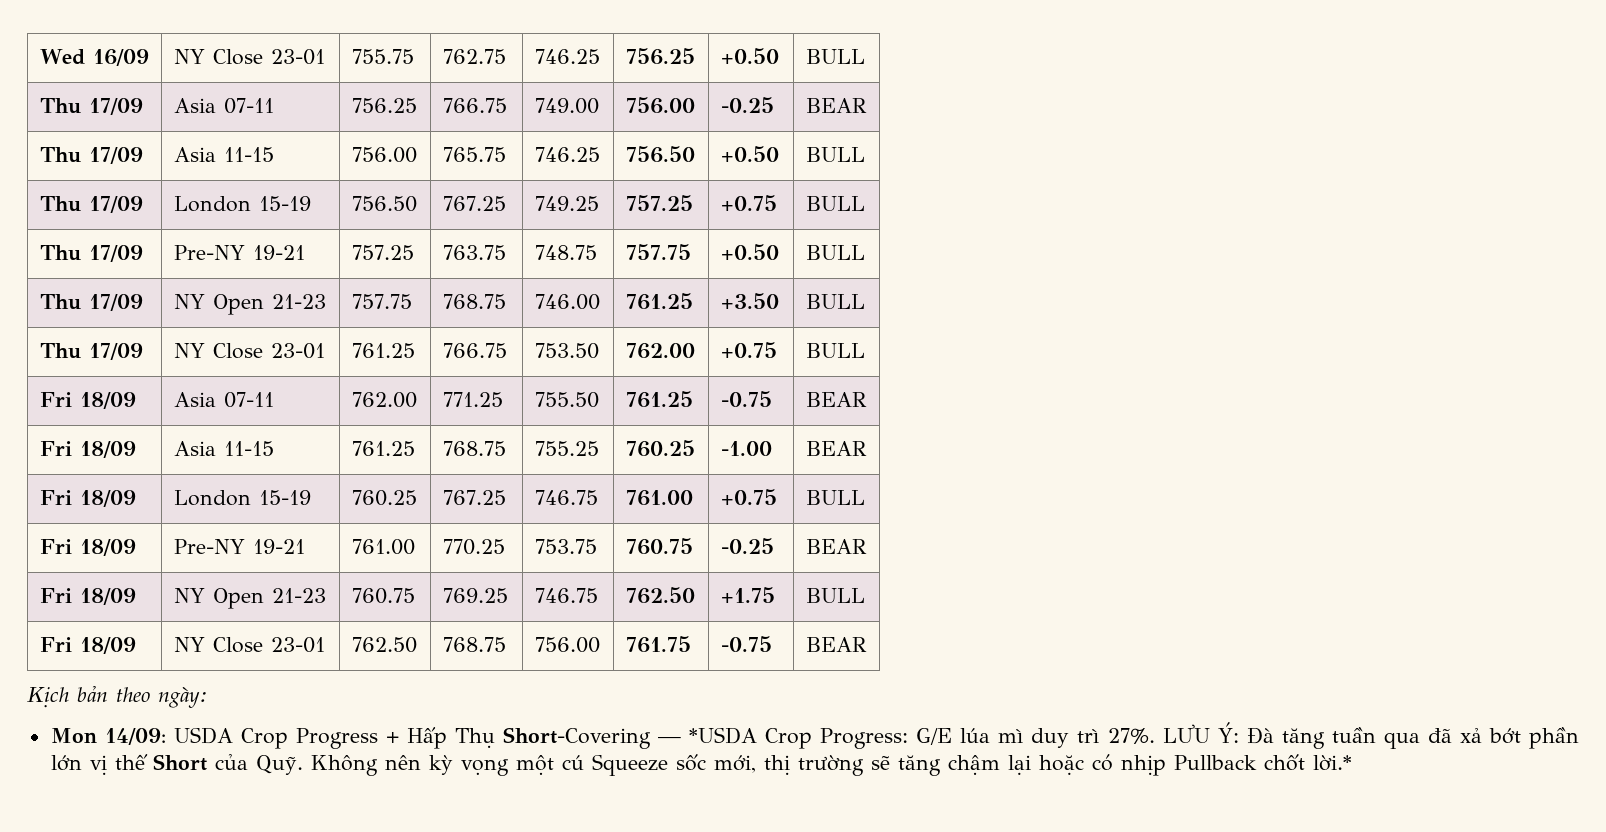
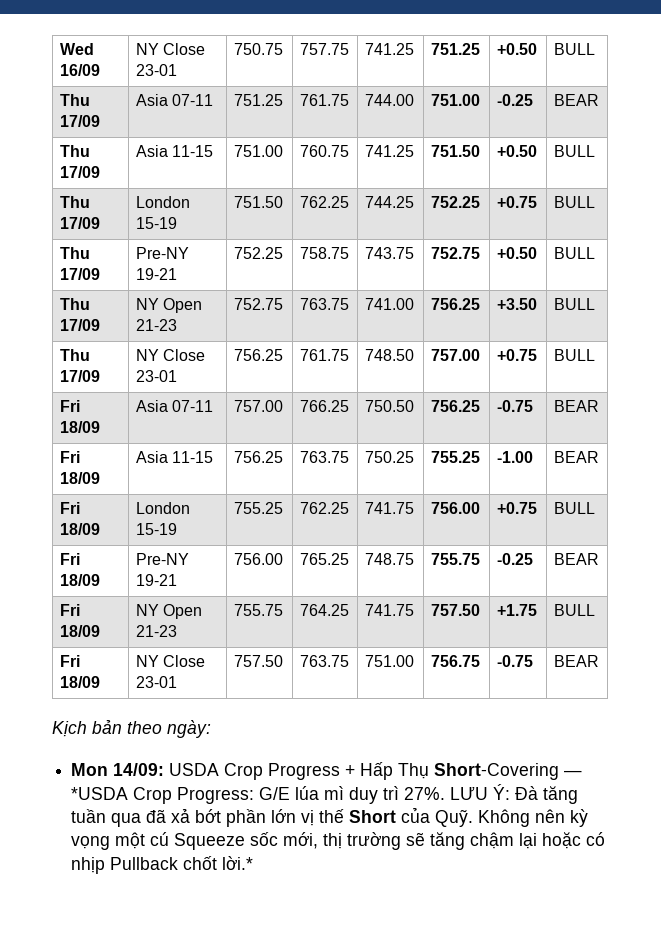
- Wed 16/09 | NY Close 23-01 | 755.75 | 762.75 | 746.25 | 756.25 | +0.50 | BULL
+ Wed 16/09 | NY Close 23-01 | 750.75 | 757.75 | 741.25 | 751.25 | +0.50 | BULL
- Thu 17/09 | Asia 07-11 | 756.25 | 766.75 | 749.00 | 756.00 | -0.25 | BEAR
+ Thu 17/09 | Asia 07-11 | 751.25 | 761.75 | 744.00 | 751.00 | -0.25 | BEAR
- Thu 17/09 | Asia 11-15 | 756.00 | 765.75 | 746.25 | 756.50 | +0.50 | BULL
+ Thu 17/09 | Asia 11-15 | 751.00 | 760.75 | 741.25 | 751.50 | +0.50 | BULL
- Thu 17/09 | London 15-19 | 756.50 | 767.25 | 749.25 | 757.25 | +0.75 | BULL
+ Thu 17/09 | London 15-19 | 751.50 | 762.25 | 744.25 | 752.25 | +0.75 | BULL
- Thu 17/09 | Pre-NY 19-21 | 757.25 | 763.75 | 748.75 | 757.75 | +0.50 | BULL
+ Thu 17/09 | Pre-NY 19-21 | 752.25 | 758.75 | 743.75 | 752.75 | +0.50 | BULL
- Thu 17/09 | NY Open 21-23 | 757.75 | 768.75 | 746.00 | 761.25 | +3.50 | BULL
+ Thu 17/09 | NY Open 21-23 | 752.75 | 763.75 | 741.00 | 756.25 | +3.50 | BULL
- Thu 17/09 | NY Close 23-01 | 761.25 | 766.75 | 753.50 | 762.00 | +0.75 | BULL
+ Thu 17/09 | NY Close 23-01 | 756.25 | 761.75 | 748.50 | 757.00 | +0.75 | BULL
- Fri 18/09 | Asia 07-11 | 762.00 | 771.25 | 755.50 | 761.25 | -0.75 | BEAR
+ Fri 18/09 | Asia 07-11 | 757.00 | 766.25 | 750.50 | 756.25 | -0.75 | BEAR
- Fri 18/09 | Asia 11-15 | 761.25 | 768.75 | 755.25 | 760.25 | -1.00 | BEAR
+ Fri 18/09 | Asia 11-15 | 756.25 | 763.75 | 750.25 | 755.25 | -1.00 | BEAR
- Fri 18/09 | London 15-19 | 760.25 | 767.25 | 746.75 | 761.00 | +0.75 | BULL
+ Fri 18/09 | London 15-19 | 755.25 | 762.25 | 741.75 | 756.00 | +0.75 | BULL
- Fri 18/09 | Pre-NY 19-21 | 761.00 | 770.25 | 753.75 | 760.75 | -0.25 | BEAR
+ Fri 18/09 | Pre-NY 19-21 | 756.00 | 765.25 | 748.75 | 755.75 | -0.25 | BEAR
- Fri 18/09 | NY Open 21-23 | 760.75 | 769.25 | 746.75 | 762.50 | +1.75 | BULL
+ Fri 18/09 | NY Open 21-23 | 755.75 | 764.25 | 741.75 | 757.50 | +1.75 | BULL
- Fri 18/09 | NY Close 23-01 | 762.50 | 768.75 | 756.00 | 761.75 | -0.75 | BEAR
+ Fri 18/09 | NY Close 23-01 | 757.50 | 763.75 | 751.00 | 756.75 | -0.75 | BEAR

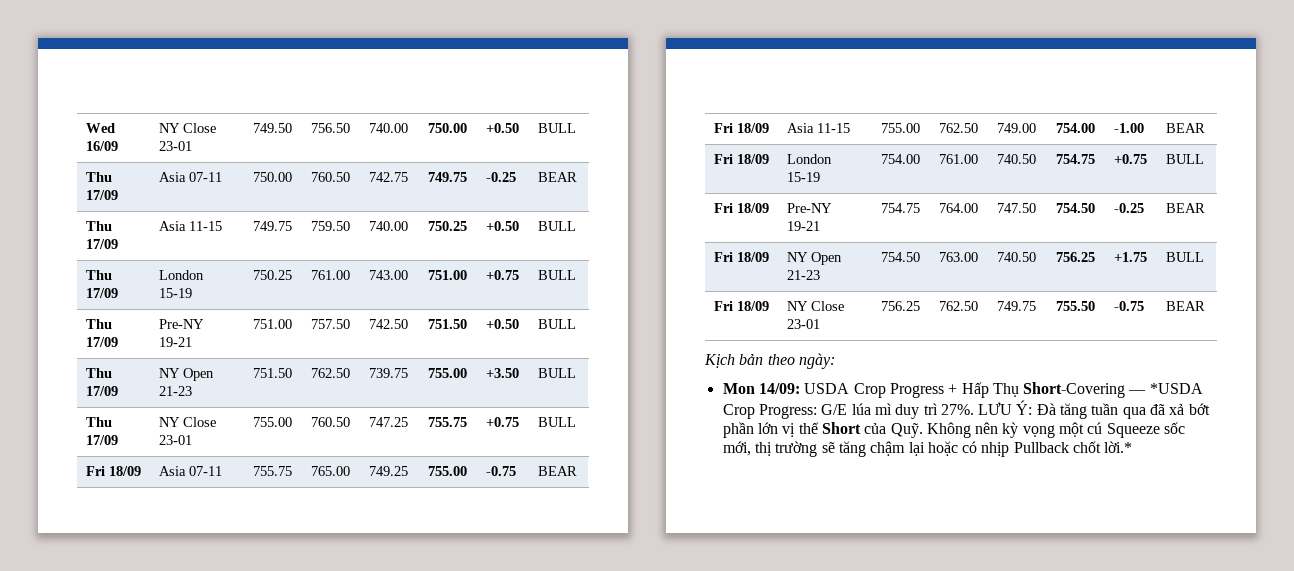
- Wed 16/09 | NY Close 23-01 | 750.75 | 757.75 | 741.25 | 751.25 | +0.50 | BULL
+ Wed 16/09 | NY Close 23-01 | 749.50 | 756.50 | 740.00 | 750.00 | +0.50 | BULL
- Thu 17/09 | Asia 07-11 | 751.25 | 761.75 | 744.00 | 751.00 | -0.25 | BEAR
+ Thu 17/09 | Asia 07-11 | 750.00 | 760.50 | 742.75 | 749.75 | -0.25 | BEAR
- Thu 17/09 | Asia 11-15 | 751.00 | 760.75 | 741.25 | 751.50 | +0.50 | BULL
+ Thu 17/09 | Asia 11-15 | 749.75 | 759.50 | 740.00 | 750.25 | +0.50 | BULL
- Thu 17/09 | London 15-19 | 751.50 | 762.25 | 744.25 | 752.25 | +0.75 | BULL
+ Thu 17/09 | London 15-19 | 750.25 | 761.00 | 743.00 | 751.00 | +0.75 | BULL
- Thu 17/09 | Pre-NY 19-21 | 752.25 | 758.75 | 743.75 | 752.75 | +0.50 | BULL
+ Thu 17/09 | Pre-NY 19-21 | 751.00 | 757.50 | 742.50 | 751.50 | +0.50 | BULL
- Thu 17/09 | NY Open 21-23 | 752.75 | 763.75 | 741.00 | 756.25 | +3.50 | BULL
+ Thu 17/09 | NY Open 21-23 | 751.50 | 762.50 | 739.75 | 755.00 | +3.50 | BULL
- Thu 17/09 | NY Close 23-01 | 756.25 | 761.75 | 748.50 | 757.00 | +0.75 | BULL
+ Thu 17/09 | NY Close 23-01 | 755.00 | 760.50 | 747.25 | 755.75 | +0.75 | BULL
- Fri 18/09 | Asia 07-11 | 757.00 | 766.25 | 750.50 | 756.25 | -0.75 | BEAR
+ Fri 18/09 | Asia 07-11 | 755.75 | 765.00 | 749.25 | 755.00 | -0.75 | BEAR
- Fri 18/09 | Asia 11-15 | 756.25 | 763.75 | 750.25 | 755.25 | -1.00 | BEAR
+ Fri 18/09 | Asia 11-15 | 755.00 | 762.50 | 749.00 | 754.00 | -1.00 | BEAR
- Fri 18/09 | London 15-19 | 755.25 | 762.25 | 741.75 | 756.00 | +0.75 | BULL
+ Fri 18/09 | London 15-19 | 754.00 | 761.00 | 740.50 | 754.75 | +0.75 | BULL
- Fri 18/09 | Pre-NY 19-21 | 756.00 | 765.25 | 748.75 | 755.75 | -0.25 | BEAR
+ Fri 18/09 | Pre-NY 19-21 | 754.75 | 764.00 | 747.50 | 754.50 | -0.25 | BEAR
- Fri 18/09 | NY Open 21-23 | 755.75 | 764.25 | 741.75 | 757.50 | +1.75 | BULL
+ Fri 18/09 | NY Open 21-23 | 754.50 | 763.00 | 740.50 | 756.25 | +1.75 | BULL
- Fri 18/09 | NY Close 23-01 | 757.50 | 763.75 | 751.00 | 756.75 | -0.75 | BEAR
+ Fri 18/09 | NY Close 23-01 | 756.25 | 762.50 | 749.75 | 755.50 | -0.75 | BEAR

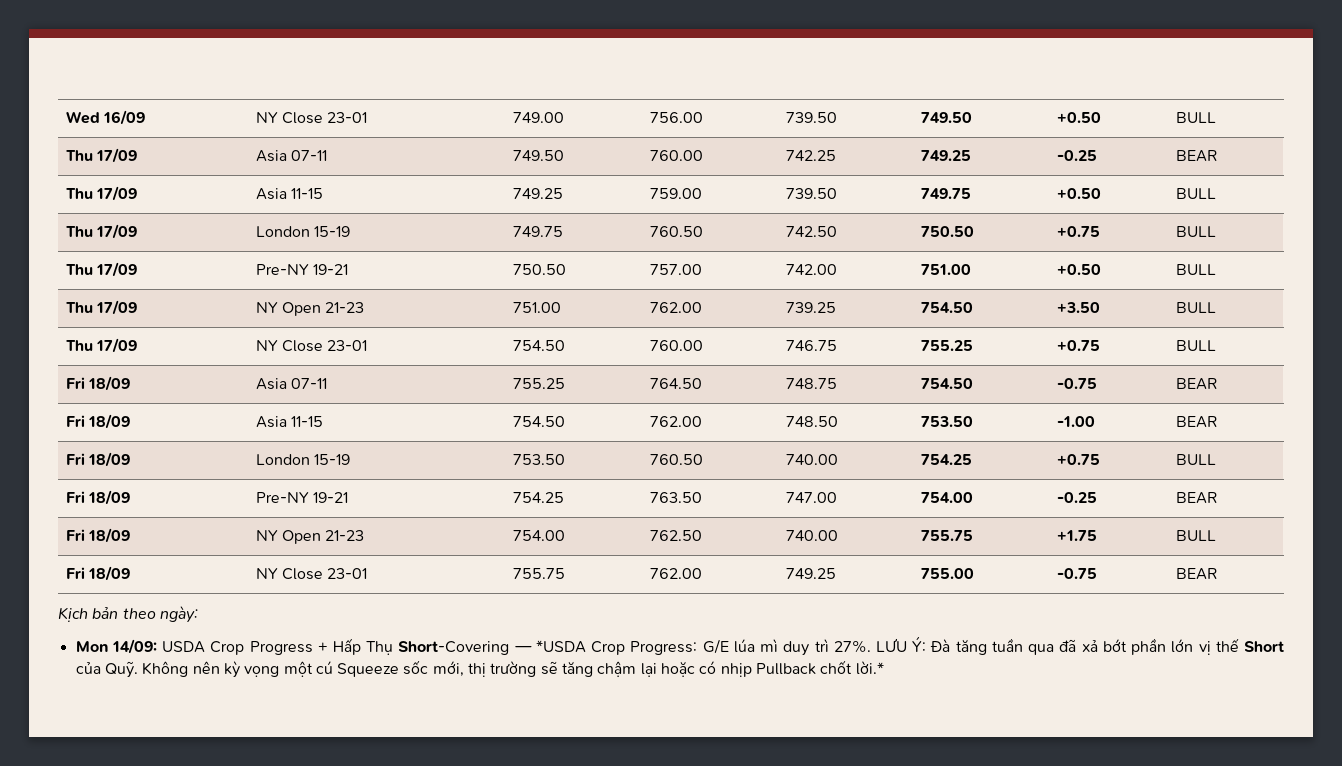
- Wed 16/09 | NY Close 23-01 | 749.50 | 756.50 | 740.00 | 750.00 | +0.50 | BULL
+ Wed 16/09 | NY Close 23-01 | 749.00 | 756.00 | 739.50 | 749.50 | +0.50 | BULL
- Thu 17/09 | Asia 07-11 | 750.00 | 760.50 | 742.75 | 749.75 | -0.25 | BEAR
+ Thu 17/09 | Asia 07-11 | 749.50 | 760.00 | 742.25 | 749.25 | -0.25 | BEAR
- Thu 17/09 | Asia 11-15 | 749.75 | 759.50 | 740.00 | 750.25 | +0.50 | BULL
+ Thu 17/09 | Asia 11-15 | 749.25 | 759.00 | 739.50 | 749.75 | +0.50 | BULL
- Thu 17/09 | London 15-19 | 750.25 | 761.00 | 743.00 | 751.00 | +0.75 | BULL
+ Thu 17/09 | London 15-19 | 749.75 | 760.50 | 742.50 | 750.50 | +0.75 | BULL
- Thu 17/09 | Pre-NY 19-21 | 751.00 | 757.50 | 742.50 | 751.50 | +0.50 | BULL
+ Thu 17/09 | Pre-NY 19-21 | 750.50 | 757.00 | 742.00 | 751.00 | +0.50 | BULL
- Thu 17/09 | NY Open 21-23 | 751.50 | 762.50 | 739.75 | 755.00 | +3.50 | BULL
+ Thu 17/09 | NY Open 21-23 | 751.00 | 762.00 | 739.25 | 754.50 | +3.50 | BULL
- Thu 17/09 | NY Close 23-01 | 755.00 | 760.50 | 747.25 | 755.75 | +0.75 | BULL
+ Thu 17/09 | NY Close 23-01 | 754.50 | 760.00 | 746.75 | 755.25 | +0.75 | BULL
- Fri 18/09 | Asia 07-11 | 755.75 | 765.00 | 749.25 | 755.00 | -0.75 | BEAR
+ Fri 18/09 | Asia 07-11 | 755.25 | 764.50 | 748.75 | 754.50 | -0.75 | BEAR
- Fri 18/09 | Asia 11-15 | 755.00 | 762.50 | 749.00 | 754.00 | -1.00 | BEAR
+ Fri 18/09 | Asia 11-15 | 754.50 | 762.00 | 748.50 | 753.50 | -1.00 | BEAR
- Fri 18/09 | London 15-19 | 754.00 | 761.00 | 740.50 | 754.75 | +0.75 | BULL
+ Fri 18/09 | London 15-19 | 753.50 | 760.50 | 740.00 | 754.25 | +0.75 | BULL
- Fri 18/09 | Pre-NY 19-21 | 754.75 | 764.00 | 747.50 | 754.50 | -0.25 | BEAR
+ Fri 18/09 | Pre-NY 19-21 | 754.25 | 763.50 | 747.00 | 754.00 | -0.25 | BEAR
- Fri 18/09 | NY Open 21-23 | 754.50 | 763.00 | 740.50 | 756.25 | +1.75 | BULL
+ Fri 18/09 | NY Open 21-23 | 754.00 | 762.50 | 740.00 | 755.75 | +1.75 | BULL
- Fri 18/09 | NY Close 23-01 | 756.25 | 762.50 | 749.75 | 755.50 | -0.75 | BEAR
+ Fri 18/09 | NY Close 23-01 | 755.75 | 762.00 | 749.25 | 755.00 | -0.75 | BEAR

